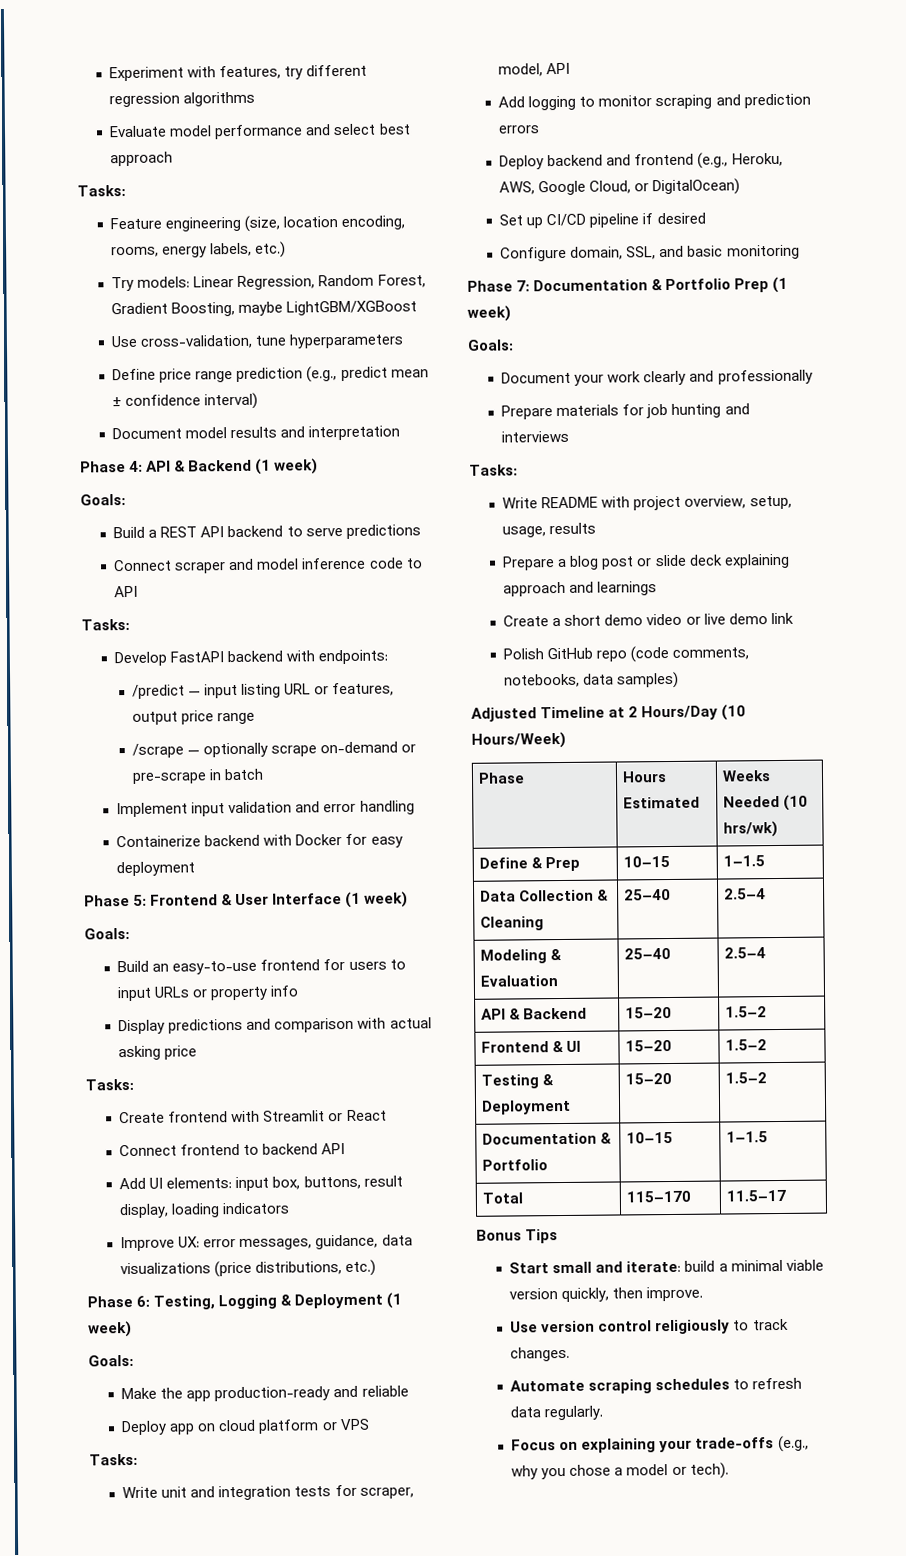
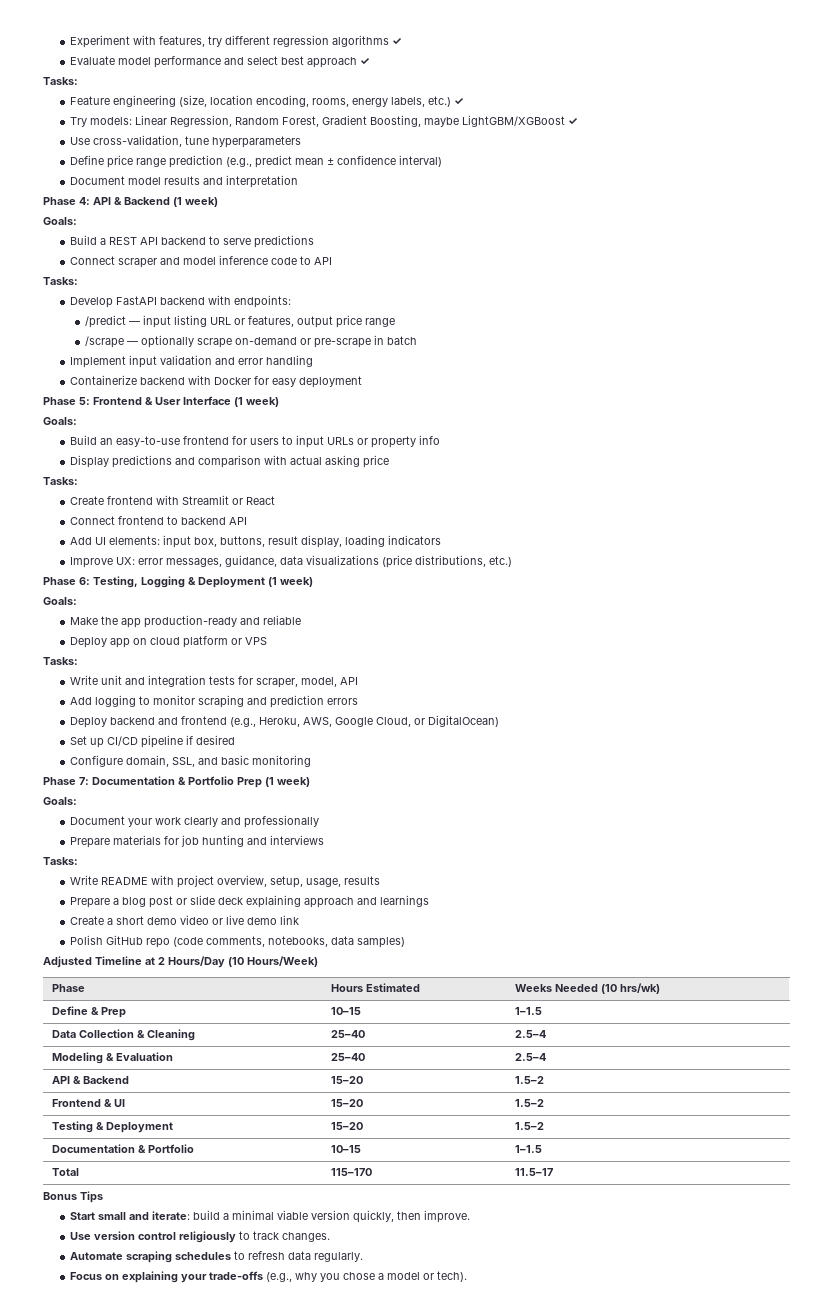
- Experiment with features, try different regression algorithms
+ Experiment with features, try different regression algorithms ✓
- Evaluate model performance and select best approach
+ Evaluate model performance and select best approach ✓
- Feature engineering (size, location encoding, rooms, energy labels, etc.)
+ Feature engineering (size, location encoding, rooms, energy labels, etc.) ✓
- Try models: Linear Regression, Random Forest, Gradient Boosting, maybe LightGBM/XGBoost
+ Try models: Linear Regression, Random Forest, Gradient Boosting, maybe LightGBM/XGBoost ✓

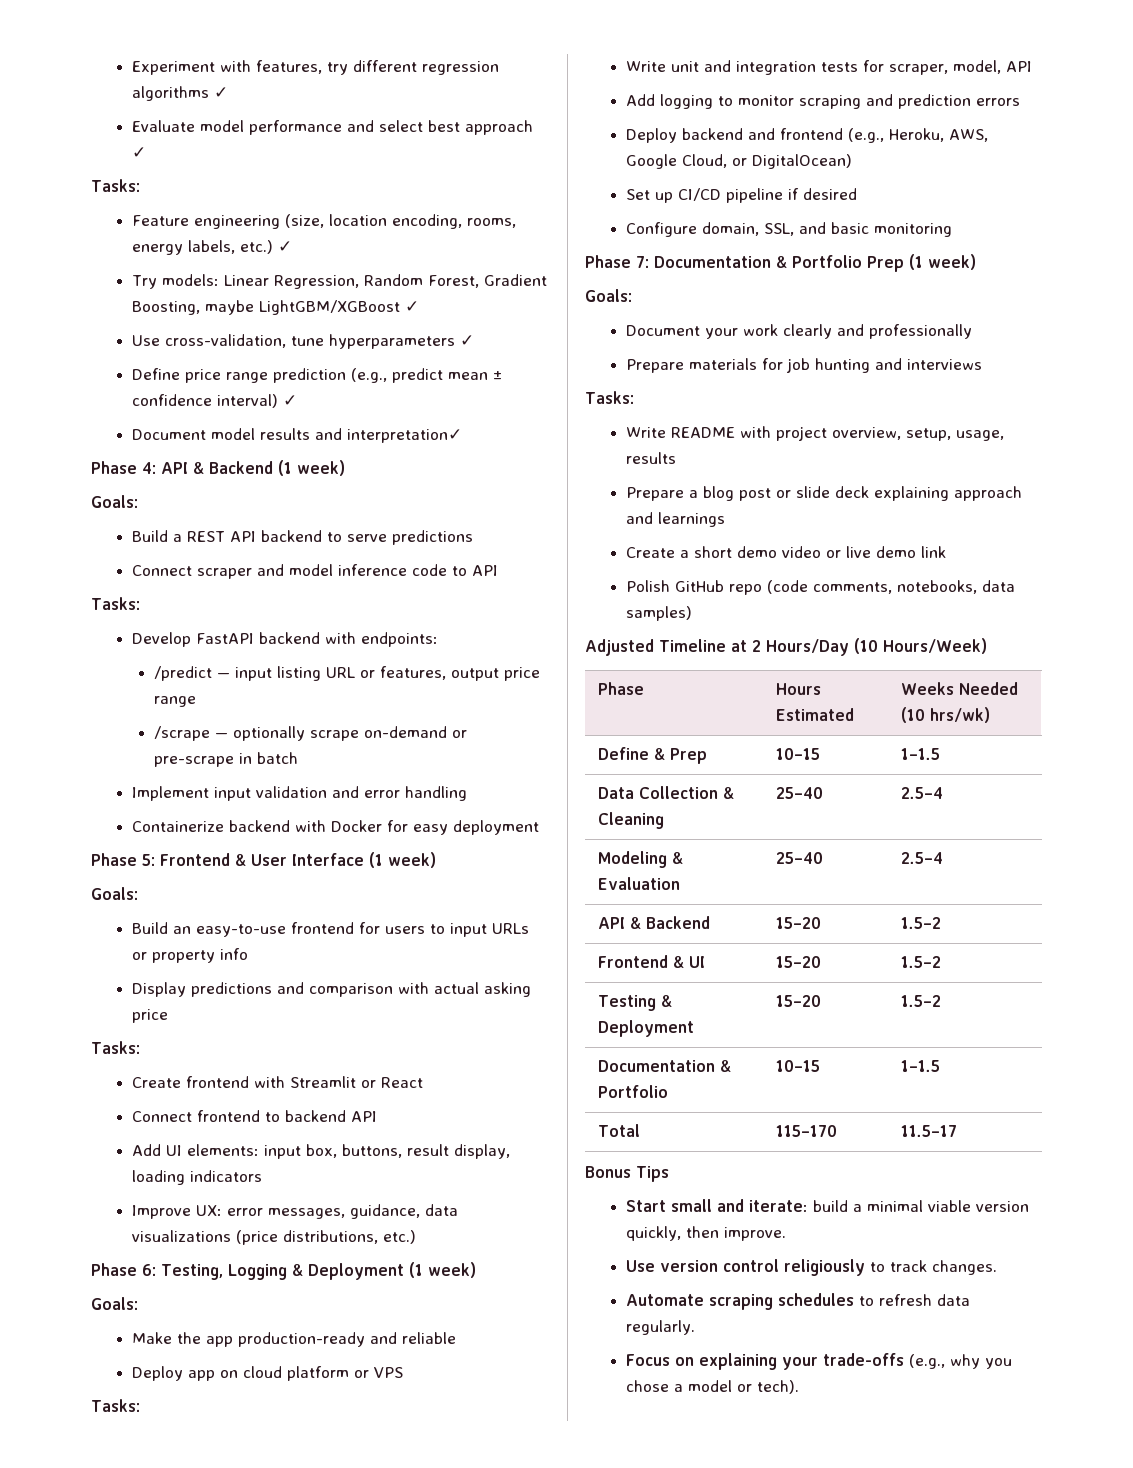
- Use cross-validation, tune hyperparameters
+ Use cross-validation, tune hyperparameters ✓
- Define price range prediction (e.g., predict mean ± confidence interval)
+ Define price range prediction (e.g., predict mean ± confidence interval) ✓
- Document model results and interpretation
+ Document model results and interpretation✓

